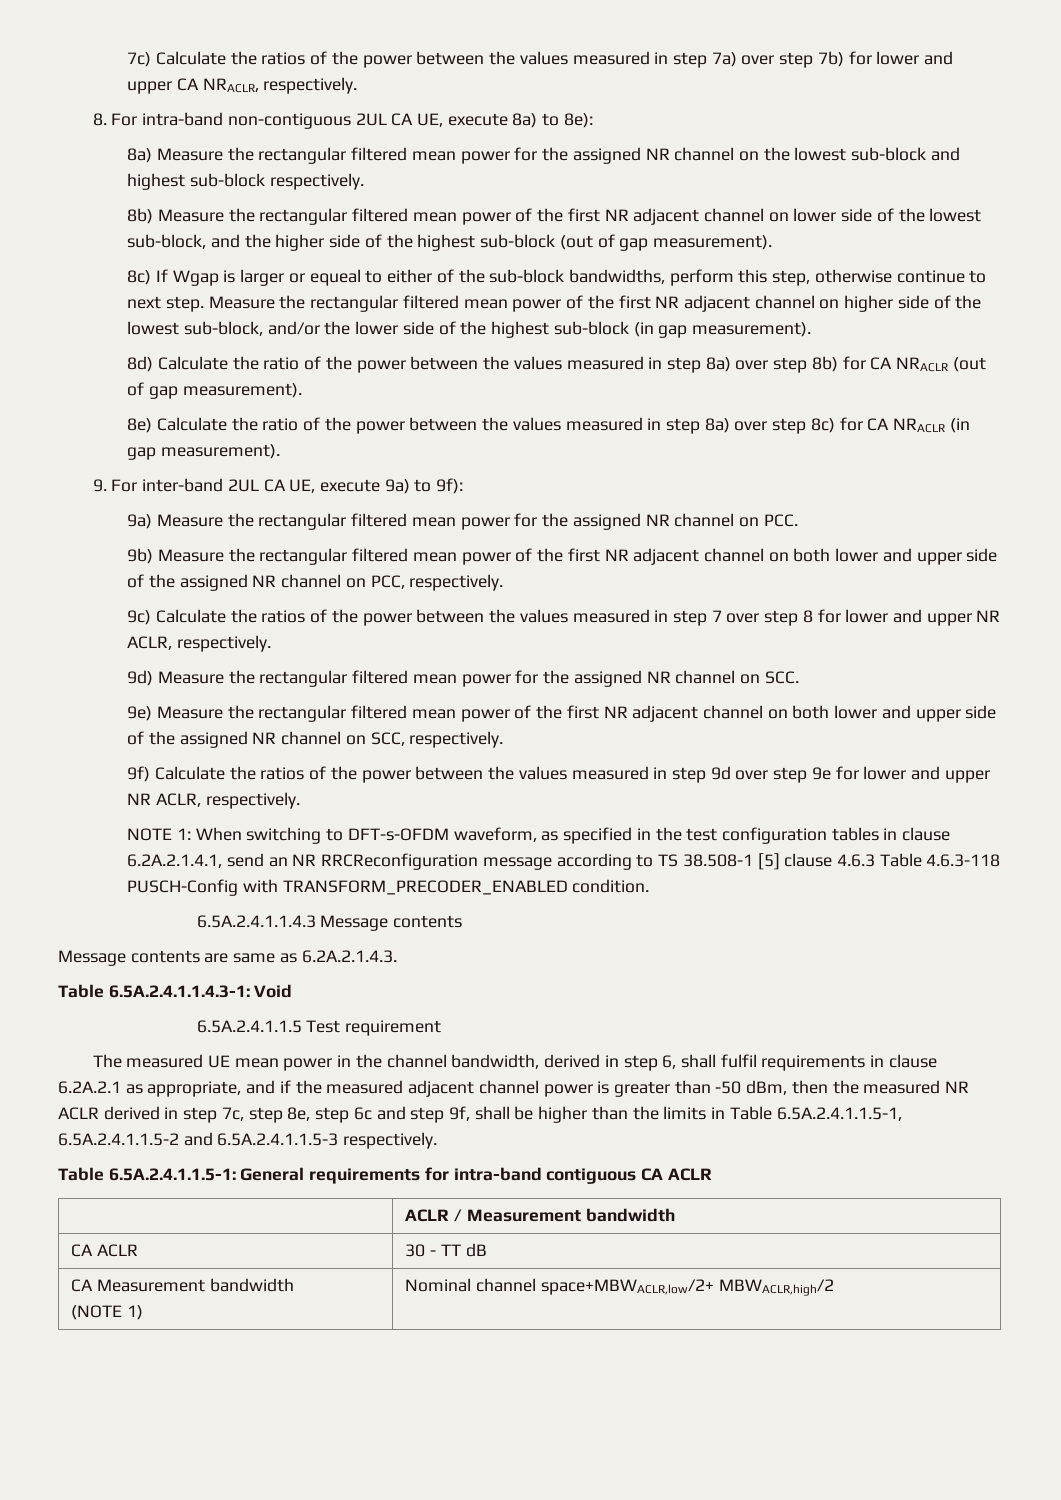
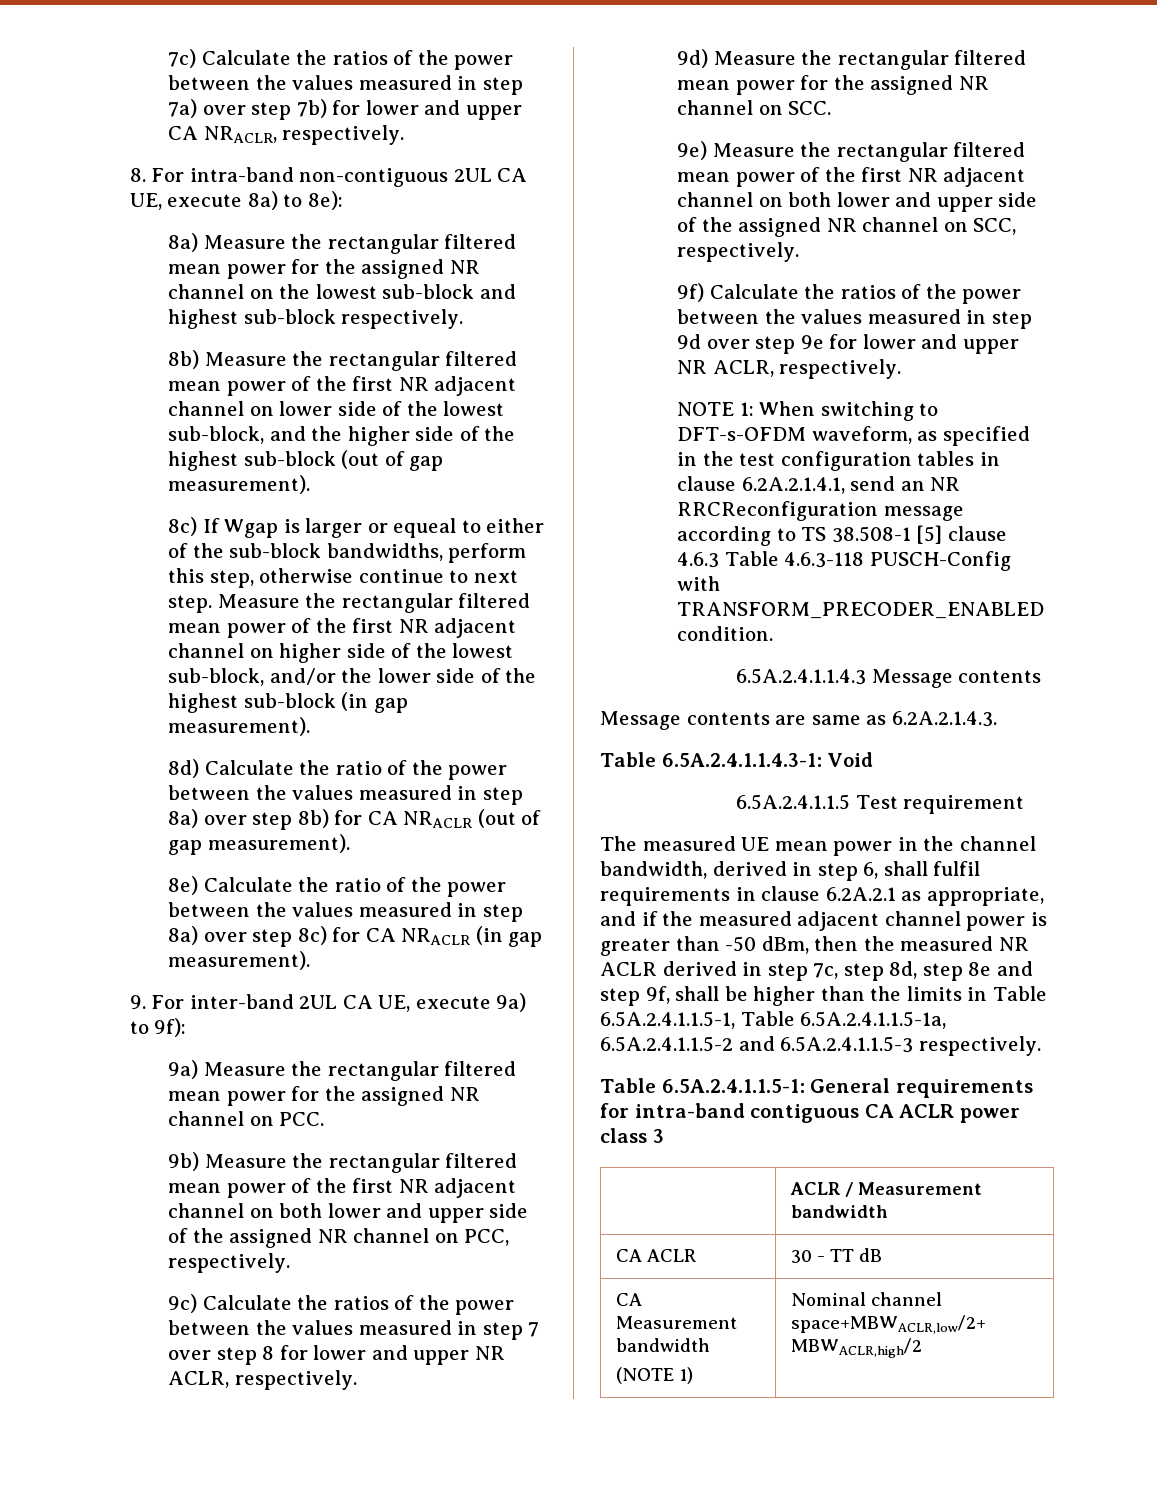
- The measured UE mean power in the channel bandwidth, derived in step 6, shall fulfil requirements in clause 6.2A.2.1 as appropriate, and if the measured adjacent channel power is greater than -50 dBm, then the measured NR ACLR derived in step 7c, step 8e, step 6c and step 9f, shall be higher than the limits in Table 6.5A.2.4.1.1.5-1, 6.5A.2.4.1.1.5-2 and 6.5A.2.4.1.1.5-3 respectively.
+ The measured UE mean power in the channel bandwidth, derived in step 6, shall fulfil requirements in clause 6.2A.2.1 as appropriate, and if the measured adjacent channel power is greater than -50 dBm, then the measured NR ACLR derived in step 7c, step 8d, step 8e and step 9f, shall be higher than the limits in Table 6.5A.2.4.1.1.5-1, Table 6.5A.2.4.1.1.5-1a, 6.5A.2.4.1.1.5-2 and 6.5A.2.4.1.1.5-3 respectively.
- Table 6.5A.2.4.1.1.5-1: General requirements for intra-band contiguous CA ACLR
+ Table 6.5A.2.4.1.1.5-1: General requirements for intra-band contiguous CA ACLR power class 3

